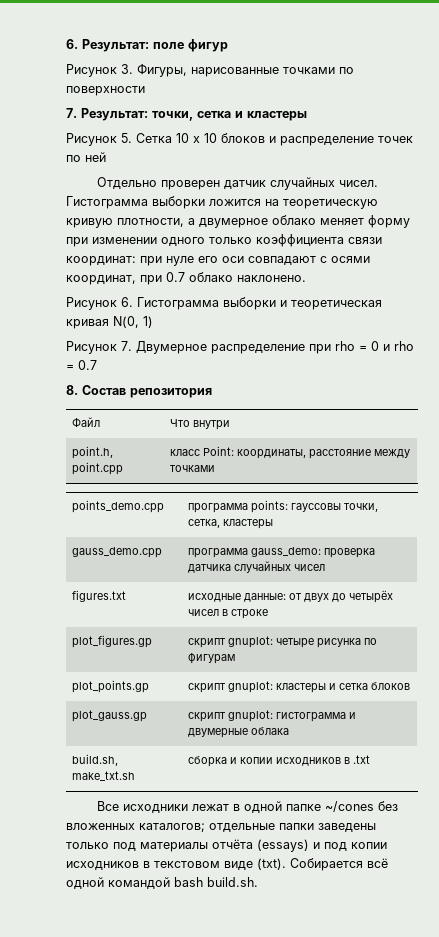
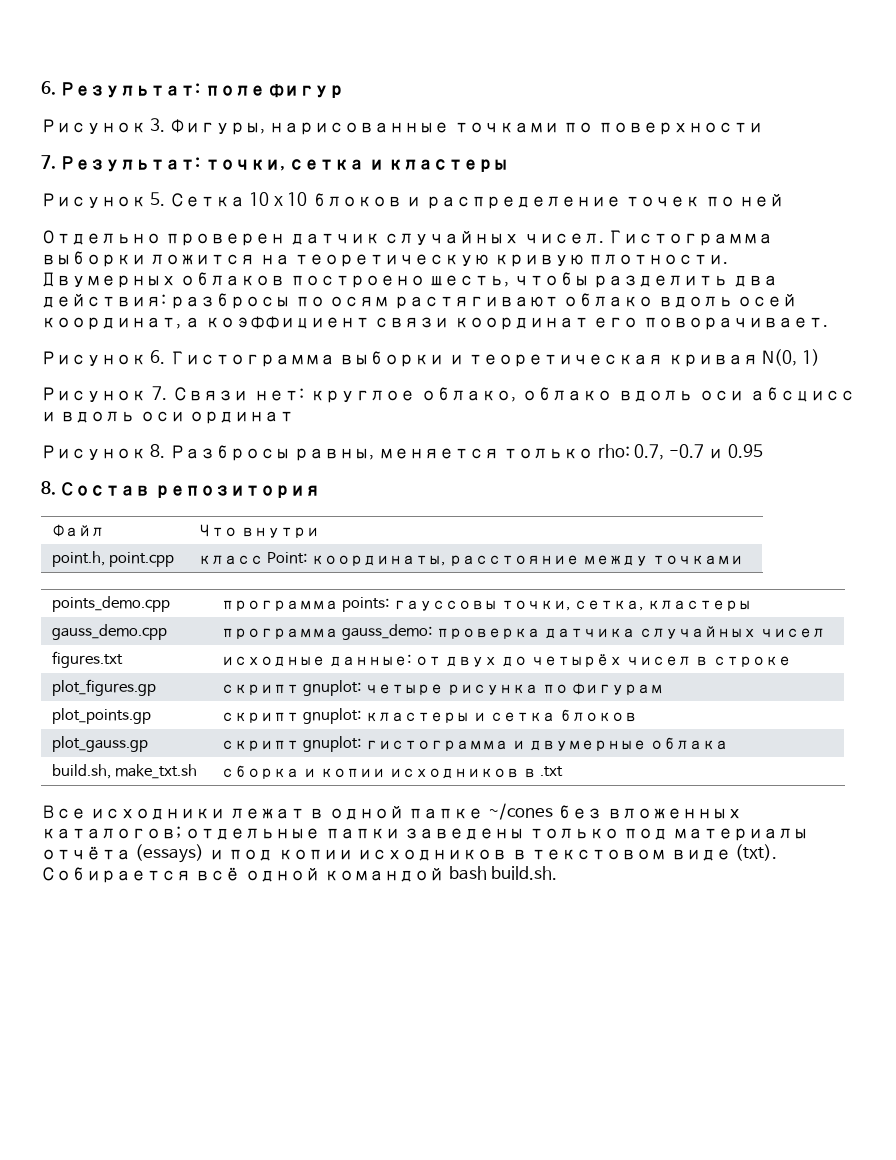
- Гистограмма выборки ложится на теоретическую кривую плотности, а двумерное облако меняет форму при изменении одного только коэффициента связи координат: при нуле его оси совпадают с осями координат, при 0.7 облако наклонено.
+ Гистограмма выборки ложится на теоретическую кривую плотности. Двумерных облаков построено шесть, чтобы разделить два действия: разбросы по осям растягивают облако вдоль осей координат, а коэффициент связи координат его поворачивает.
- Рисунок 7. Двумерное распределение при rho = 0 и rho = 0.7
+ Рисунок 7. Связи нет: круглое облако, облако вдоль оси абсцисс и вдоль оси ординат
+ Рисунок 8. Разбросы равны, меняется только rho: 0.7, -0.7 и 0.95

